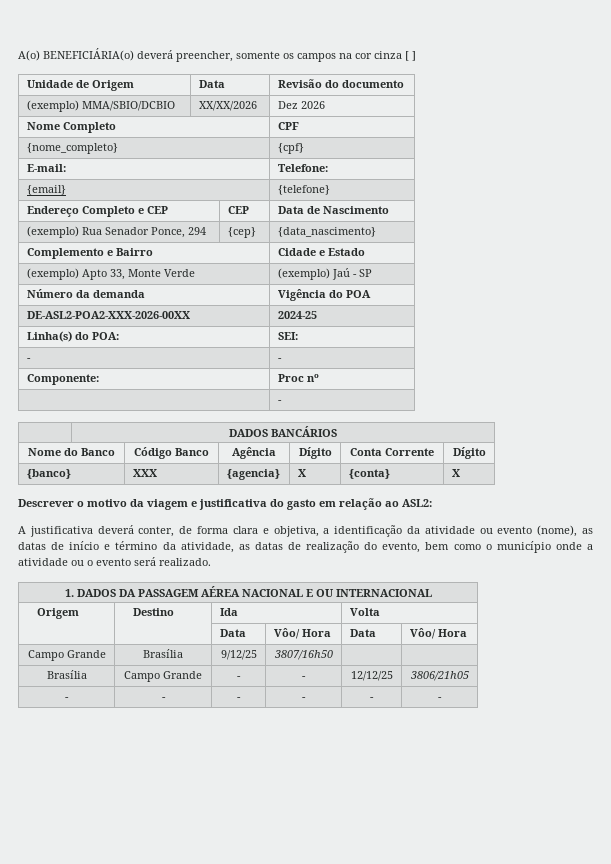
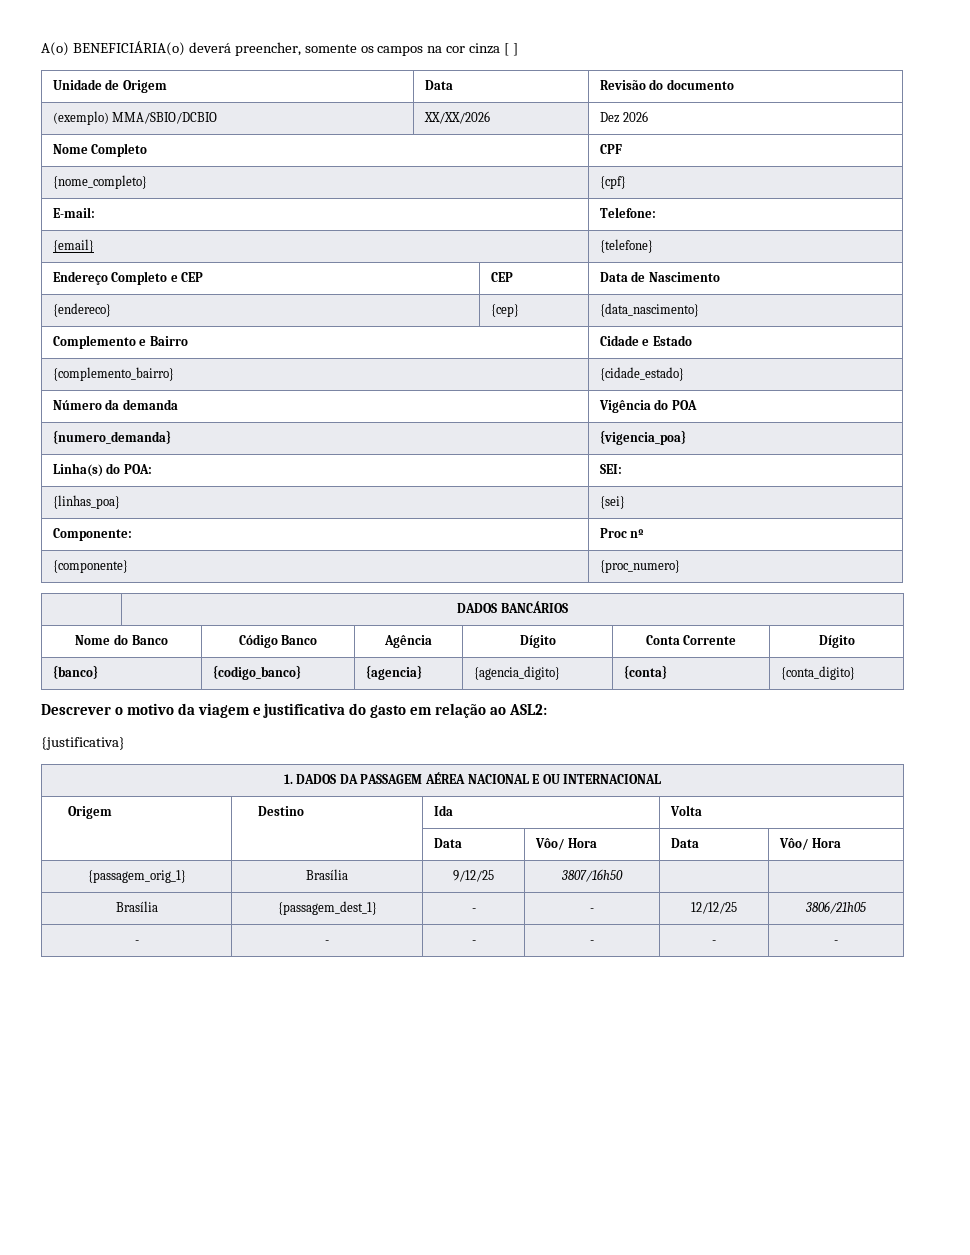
- (exemplo) Rua Senador Ponce, 294 | {cep} | {data_nascimento}
+ {endereco} | {cep} | {data_nascimento}
- (exemplo) Apto 33, Monte Verde | (exemplo) Jaú - SP
+ {complemento_bairro} | {cidade_estado}
- DE-ASL2-POA2-XXX-2026-00XX | 2024-25
+ {numero_demanda} | {vigencia_poa}
  Linha(s) do POA: | SEI:
- - | -
+ {linhas_poa} | {sei}
  Componente: | Proc nº
- | -
+ {componente} | {proc_numero}
- {banco} | XXX | {agencia} | X | {conta} | X
+ {banco} | {codigo_banco} | {agencia} | {agencia_digito} | {conta} | {conta_digito}
- A justificativa deverá conter, de forma clara e objetiva, a identificação da atividade ou evento (nome), as datas de início e término da atividade, as datas de realização do evento, bem como o município onde a atividade ou o evento será realizado.
+ {justificativa}
- Campo Grande | Brasília | 9/12/25 | 3807/16h50 | |
+ {passagem_orig_1} | Brasília | 9/12/25 | 3807/16h50 | |
- Brasília | Campo Grande | - | - | 12/12/25 | 3806/21h05
+ Brasília | {passagem_dest_1} | - | - | 12/12/25 | 3806/21h05

